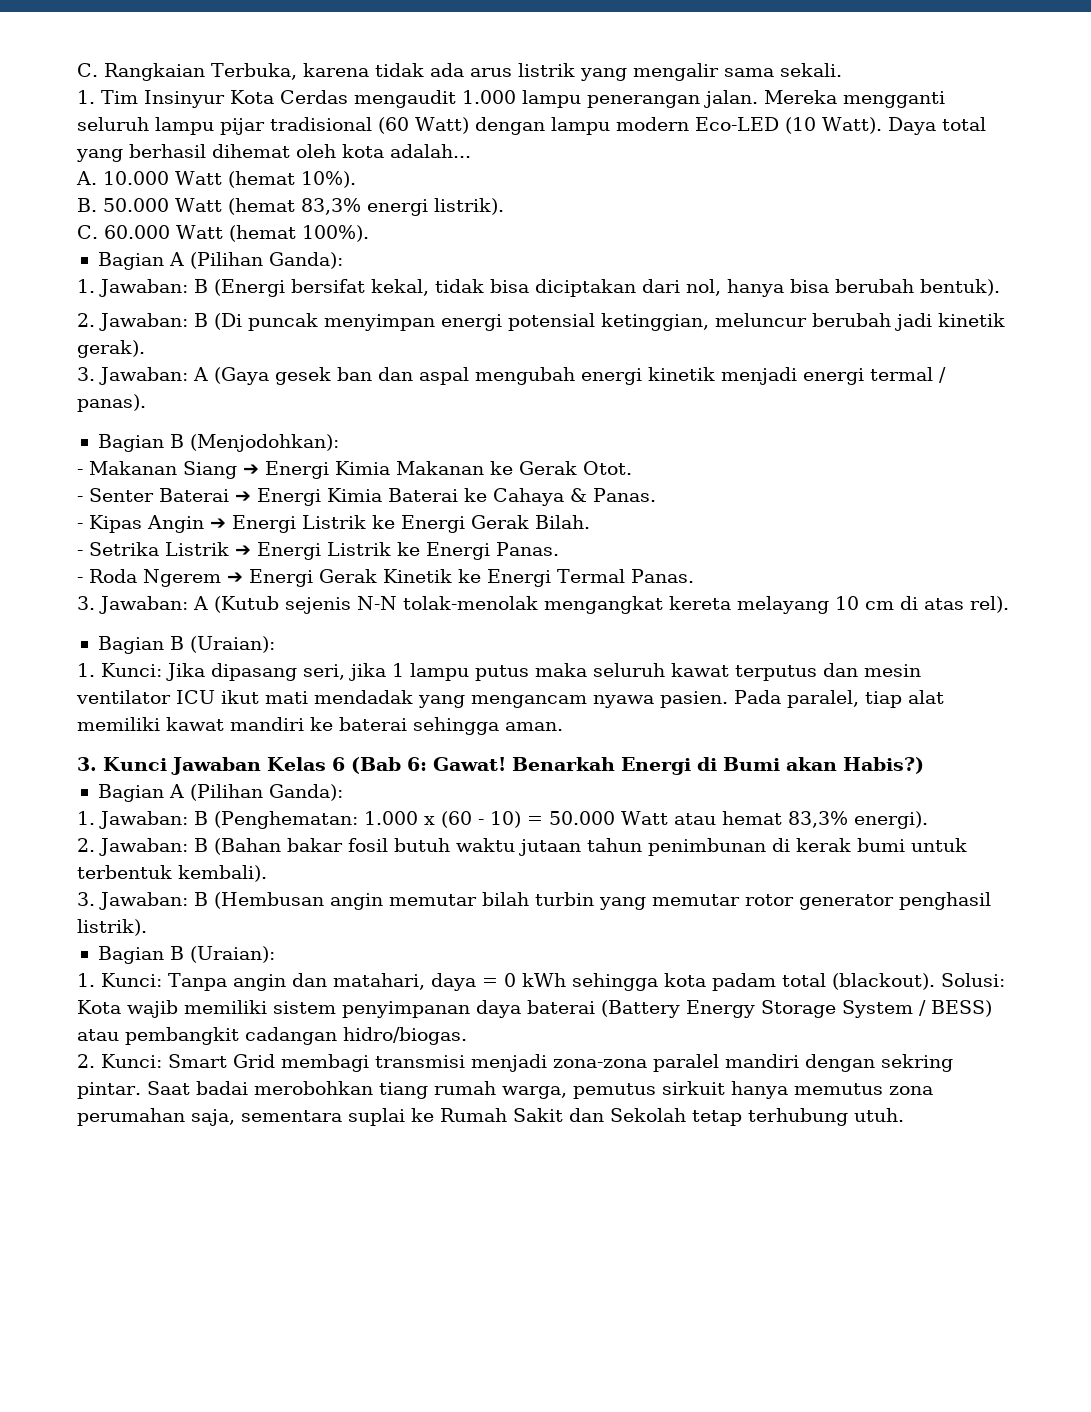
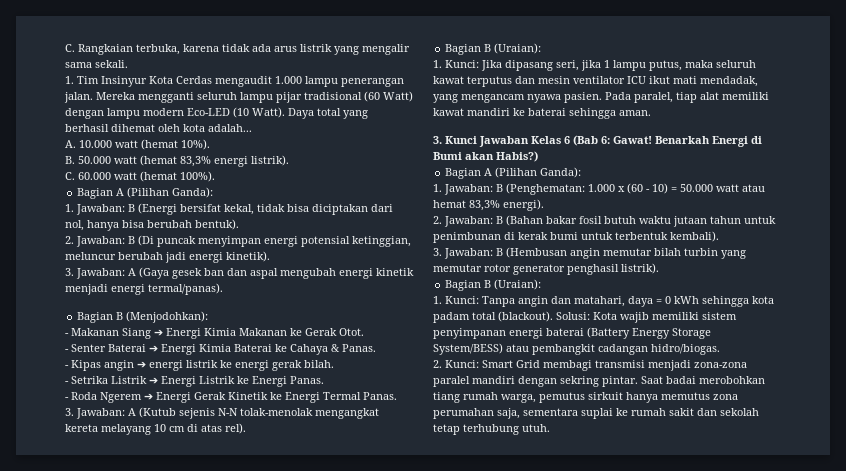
- C. Rangkaian Terbuka, karena tidak ada arus listrik yang mengalir sama sekali.
+ C. Rangkaian terbuka, karena tidak ada arus listrik yang mengalir sama sekali.
- A. 10.000 Watt (hemat 10%).
+ A. 10.000 watt (hemat 10%).
- B. 50.000 Watt (hemat 83,3% energi listrik).
+ B. 50.000 watt (hemat 83,3% energi listrik).
- C. 60.000 Watt (hemat 100%).
+ C. 60.000 watt (hemat 100%).
- 2. Jawaban: B (Di puncak menyimpan energi potensial ketinggian, meluncur berubah jadi kinetik gerak).
+ 2. Jawaban: B (Di puncak menyimpan energi potensial ketinggian, meluncur berubah jadi energi kinetik).
- 3. Jawaban: A (Gaya gesek ban dan aspal mengubah energi kinetik menjadi energi termal / panas).
+ 3. Jawaban: A (Gaya gesek ban dan aspal mengubah energi kinetik menjadi energi termal/panas).
- - Kipas Angin ➔ Energi Listrik ke Energi Gerak Bilah.
+ - Kipas angin ➔ energi listrik ke energi gerak bilah.
- 1. Kunci: Jika dipasang seri, jika 1 lampu putus maka seluruh kawat terputus dan mesin ventilator ICU ikut mati mendadak yang mengancam nyawa pasien.
+ 1. Kunci: Jika dipasang seri, jika 1 lampu putus, maka seluruh kawat terputus dan mesin ventilator ICU ikut mati mendadak, yang mengancam nyawa pasien.
- 1. Jawaban: B (Penghematan: 1.000 x (60 - 10) = 50.000 Watt atau hemat 83,3% energi).
+ 1. Jawaban: B (Penghematan: 1.000 x (60 - 10) = 50.000 watt atau hemat 83,3% energi).
- 2. Jawaban: B (Bahan bakar fosil butuh waktu jutaan tahun penimbunan di kerak bumi untuk terbentuk kembali).
+ 2. Jawaban: B (Bahan bakar fosil butuh waktu jutaan tahun untuk penimbunan di kerak bumi untuk terbentuk kembali).
- Solusi: Kota wajib memiliki sistem penyimpanan daya baterai (Battery Energy Storage System / BESS) atau pembangkit cadangan hidro/biogas.
+ Solusi: Kota wajib memiliki sistem penyimpanan energi baterai (Battery Energy Storage System/BESS) atau pembangkit cadangan hidro/biogas.
- Saat badai merobohkan tiang rumah warga, pemutus sirkuit hanya memutus zona perumahan saja, sementara suplai ke Rumah Sakit dan Sekolah tetap terhubung utuh.
+ Saat badai merobohkan tiang rumah warga, pemutus sirkuit hanya memutus zona perumahan saja, sementara suplai ke rumah sakit dan sekolah tetap terhubung utuh.

